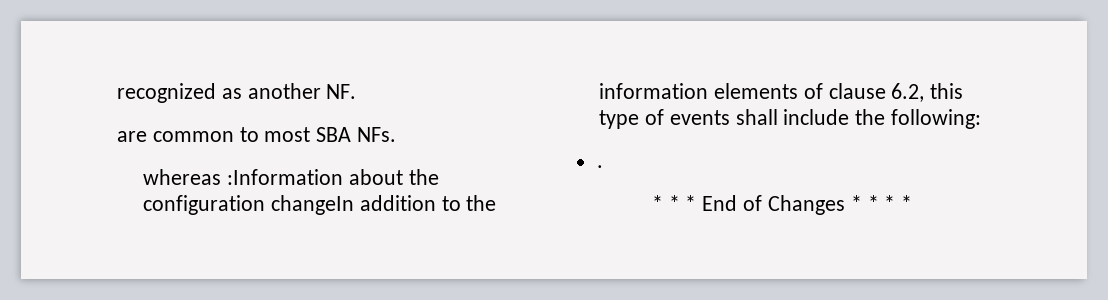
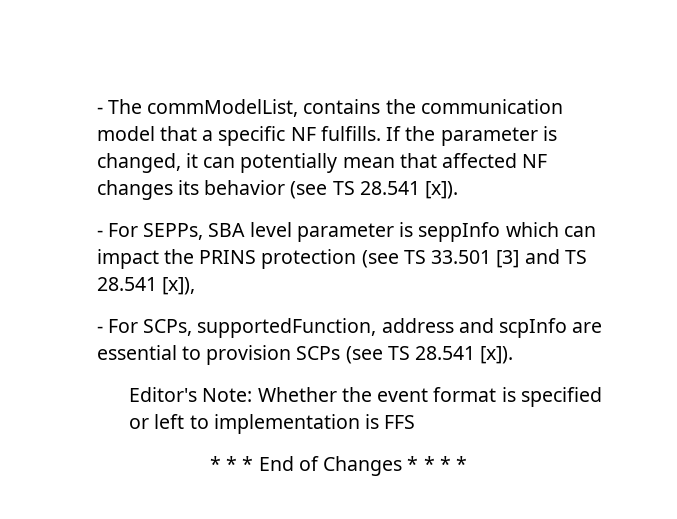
- recognized as another NF.
- are common to most SBA NFs.
- whereas :Information about the configuration changeIn addition to the information elements of clause 6.2, this type of events shall include the following:
- .
+ - The commModelList, contains the communication model that a specific NF fulfills. If the parameter is changed, it can potentially mean that affected NF changes its behavior (see TS 28.541 [x]).
+ - For SEPPs, SBA level parameter is seppInfo which can impact the PRINS protection (see TS 33.501 [3] and TS 28.541 [x]),
+ - For SCPs, supportedFunction, address and scpInfo are essential to provision SCPs (see TS 28.541 [x]).
+ Editor's Note: Whether the event format is specified or left to implementation is FFS

